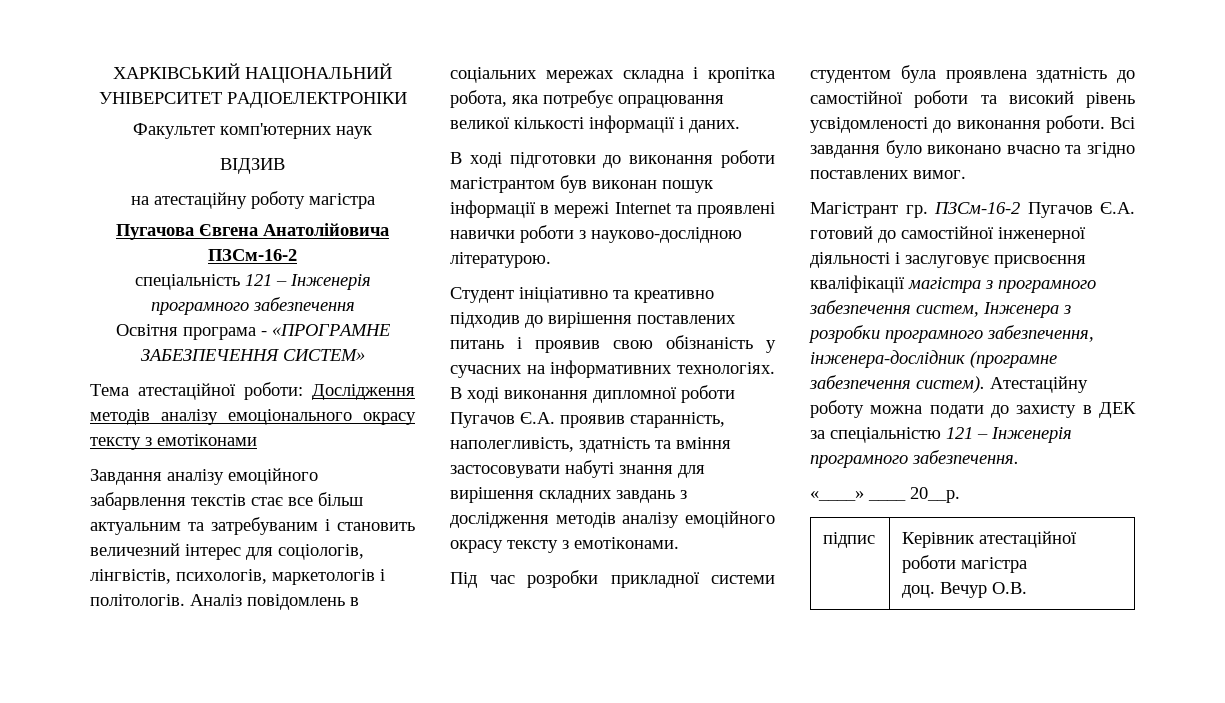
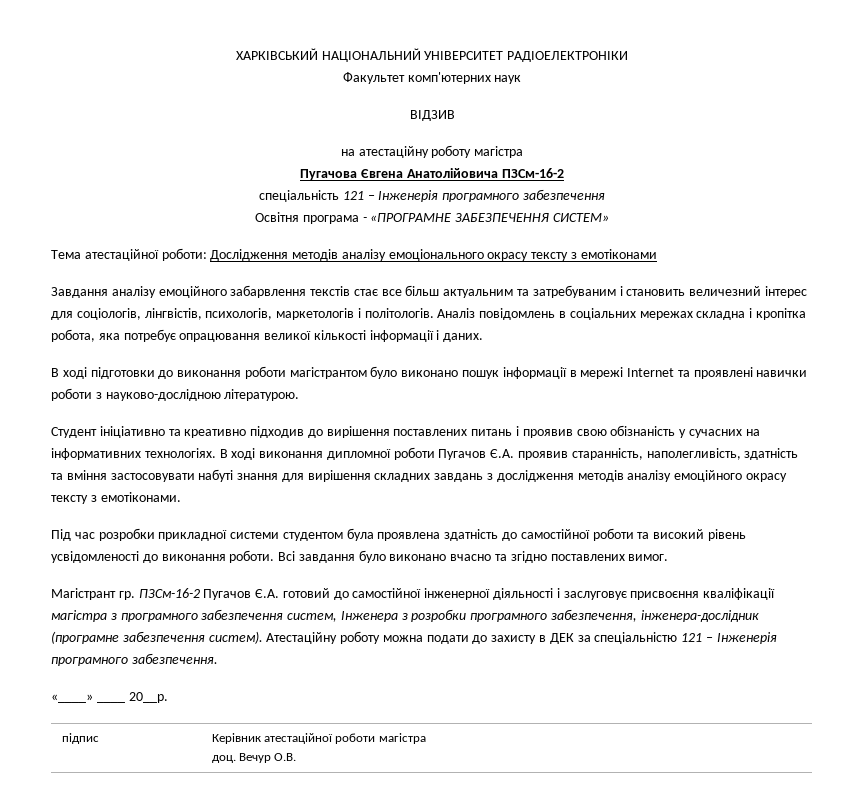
- В ході підготовки до виконання роботи магістрантом був виконан пошук інформації в мережі Internet та проявлені навички роботи з науково-дослідною літературою.
+ В ході підготовки до виконання роботи магістрантом було виконано пошук інформації в мережі Internet та проявлені навички роботи з науково-дослідною літературою.

